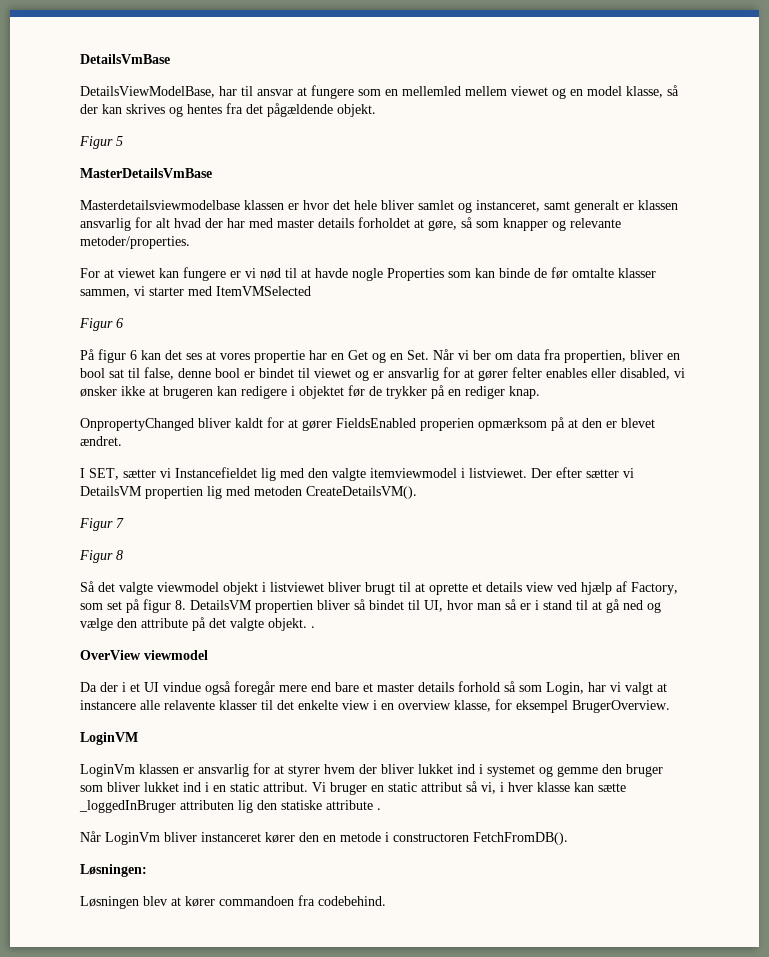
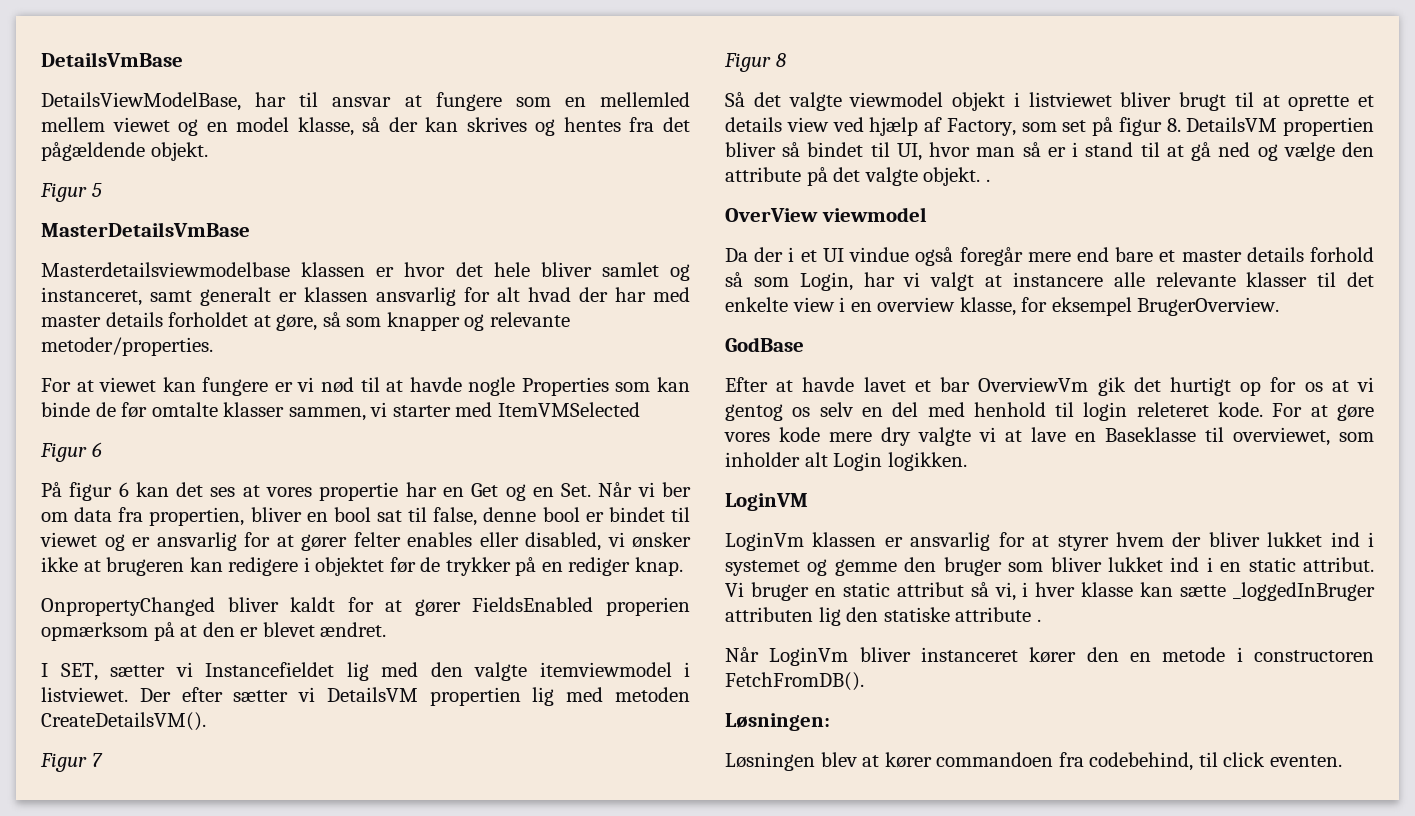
- Da der i et UI vindue også foregår mere end bare et master details forhold så som Login, har vi valgt at instancere alle relavente klasser til det enkelte view i en overview klasse, for eksempel BrugerOverview.
+ Da der i et UI vindue også foregår mere end bare et master details forhold så som Login, har vi valgt at instancere alle relevante klasser til det enkelte view i en overview klasse, for eksempel BrugerOverview.
+ GodBase
+ Efter at havde lavet et bar OverviewVm gik det hurtigt op for os at vi gentog os selv en del med henhold til login releteret kode. For at gøre vores kode mere dry valgte vi at lave en Baseklasse til overviewet, som inholder alt Login logikken.
- Løsningen blev at kører commandoen fra codebehind.
+ Løsningen blev at kører commandoen fra codebehind, til click eventen.

